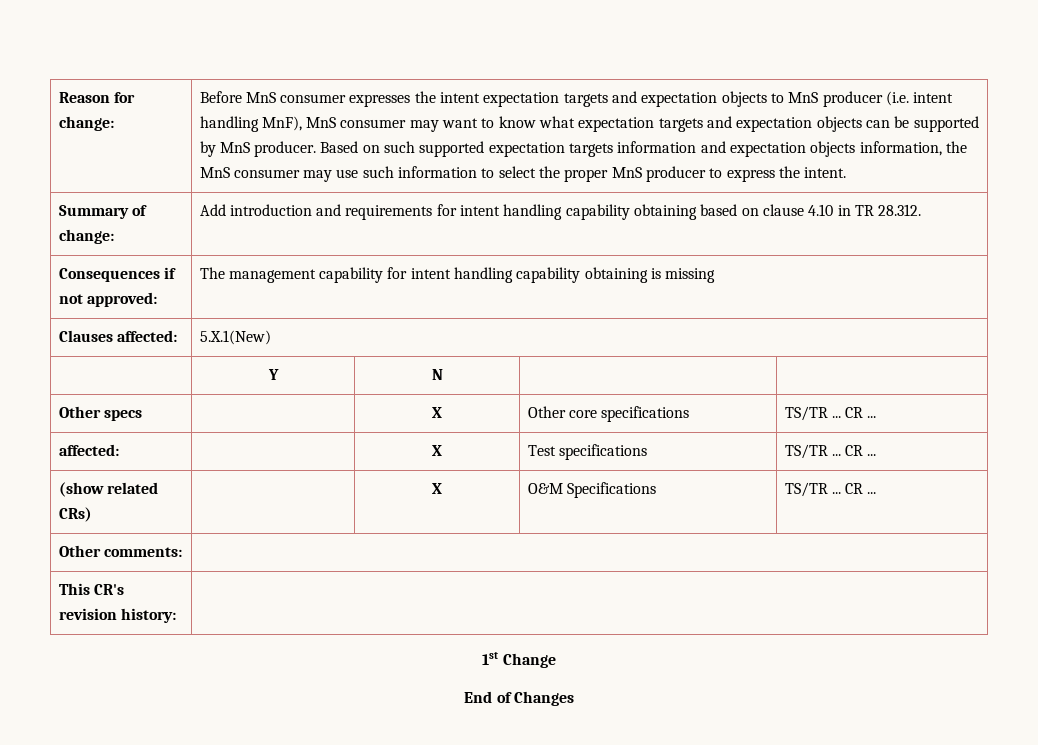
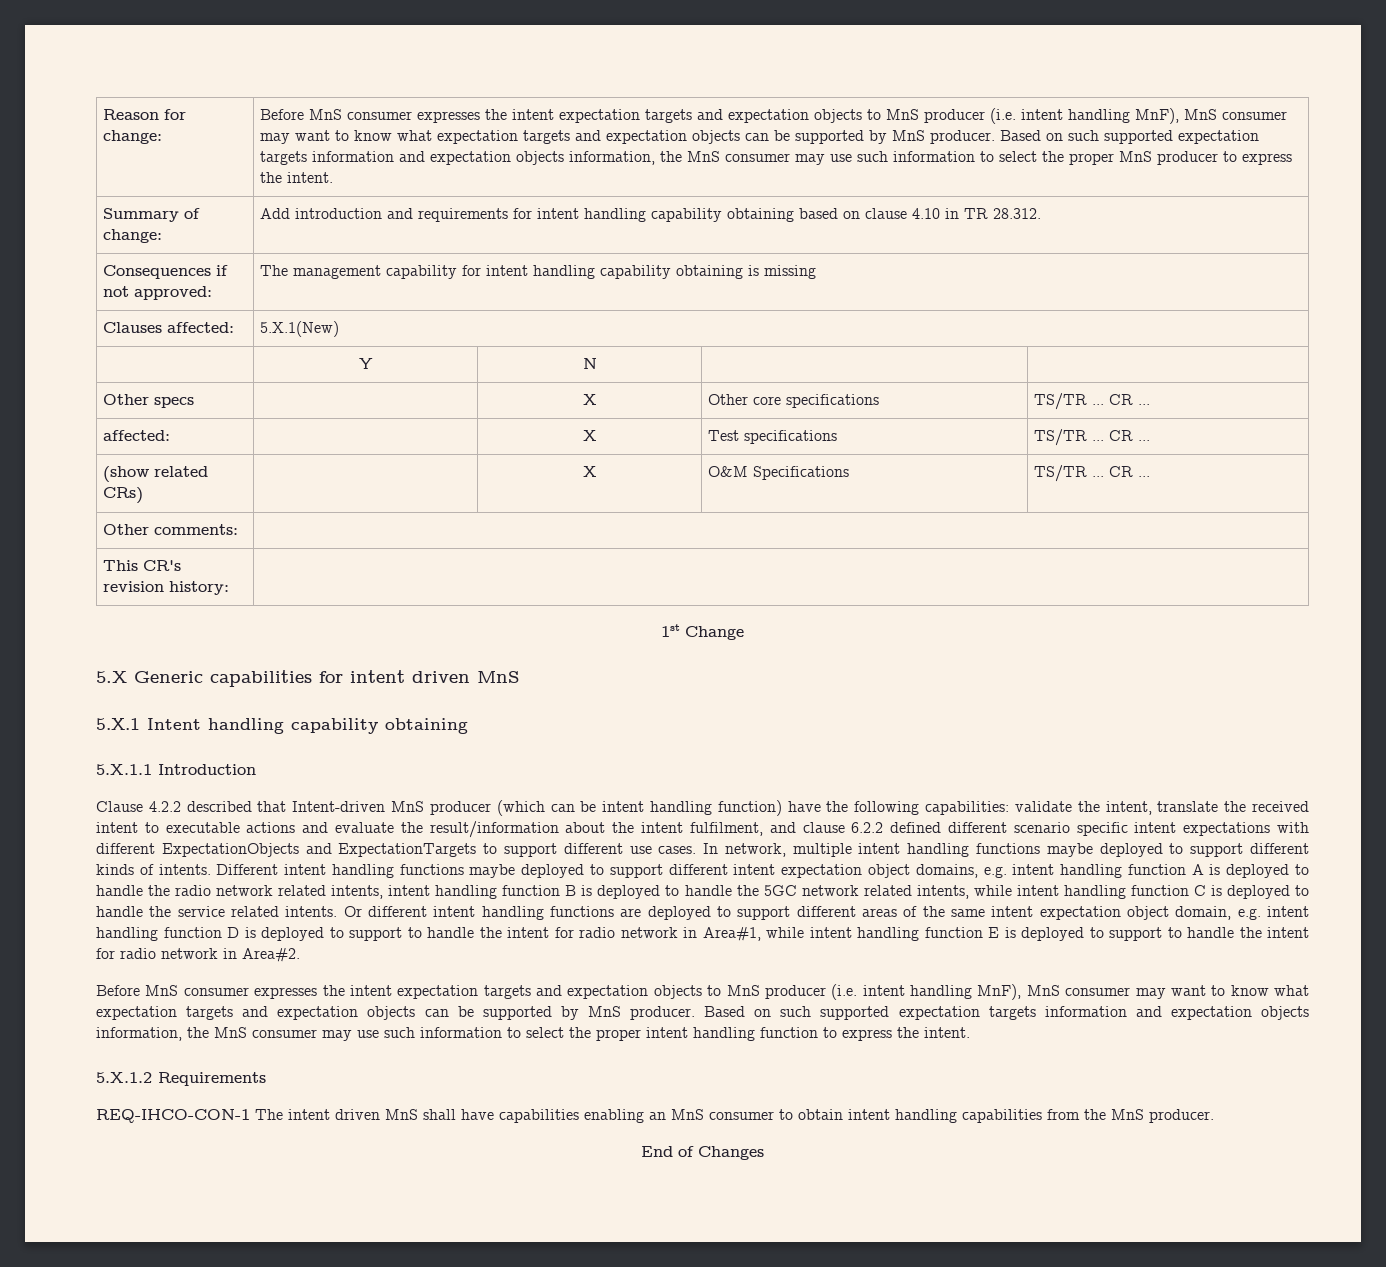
+ 5.X Generic capabilities for intent driven MnS
+ 5.X.1 Intent handling capability obtaining
+ 5.X.1.1 Introduction
+ Clause 4.2.2 described that Intent-driven MnS producer (which can be intent handling function) have the following capabilities: validate the intent, translate the received intent to executable actions and evaluate the result/information about the intent fulfilment, and clause 6.2.2 defined different scenario specific intent expectations with different ExpectationObjects and ExpectationTargets to support different use cases. In network, multiple intent handling functions maybe deployed to support different kinds of intents. Different intent handling functions maybe deployed to support different intent expectation object domains, e.g. intent handling function A is deployed to handle the radio network related intents, intent handling function B is deployed to handle the 5GC network related intents, while intent handling function C is deployed to handle the service related intents. Or different intent handling functions are deployed to support different areas of the same intent expectation object domain, e.g. intent handling function D is deployed to support to handle the intent for radio network in Area#1, while intent handling function E is deployed to support to handle the intent for radio network in Area#2.
+ Before MnS consumer expresses the intent expectation targets and expectation objects to MnS producer (i.e. intent handling MnF), MnS consumer may want to know what expectation targets and expectation objects can be supported by MnS producer. Based on such supported expectation targets information and expectation objects information, the MnS consumer may use such information to select the proper intent handling function to express the intent.
+ 5.X.1.2 Requirements
+ REQ-IHCO-CON-1 The intent driven MnS shall have capabilities enabling an MnS consumer to obtain intent handling capabilities from the MnS producer.

